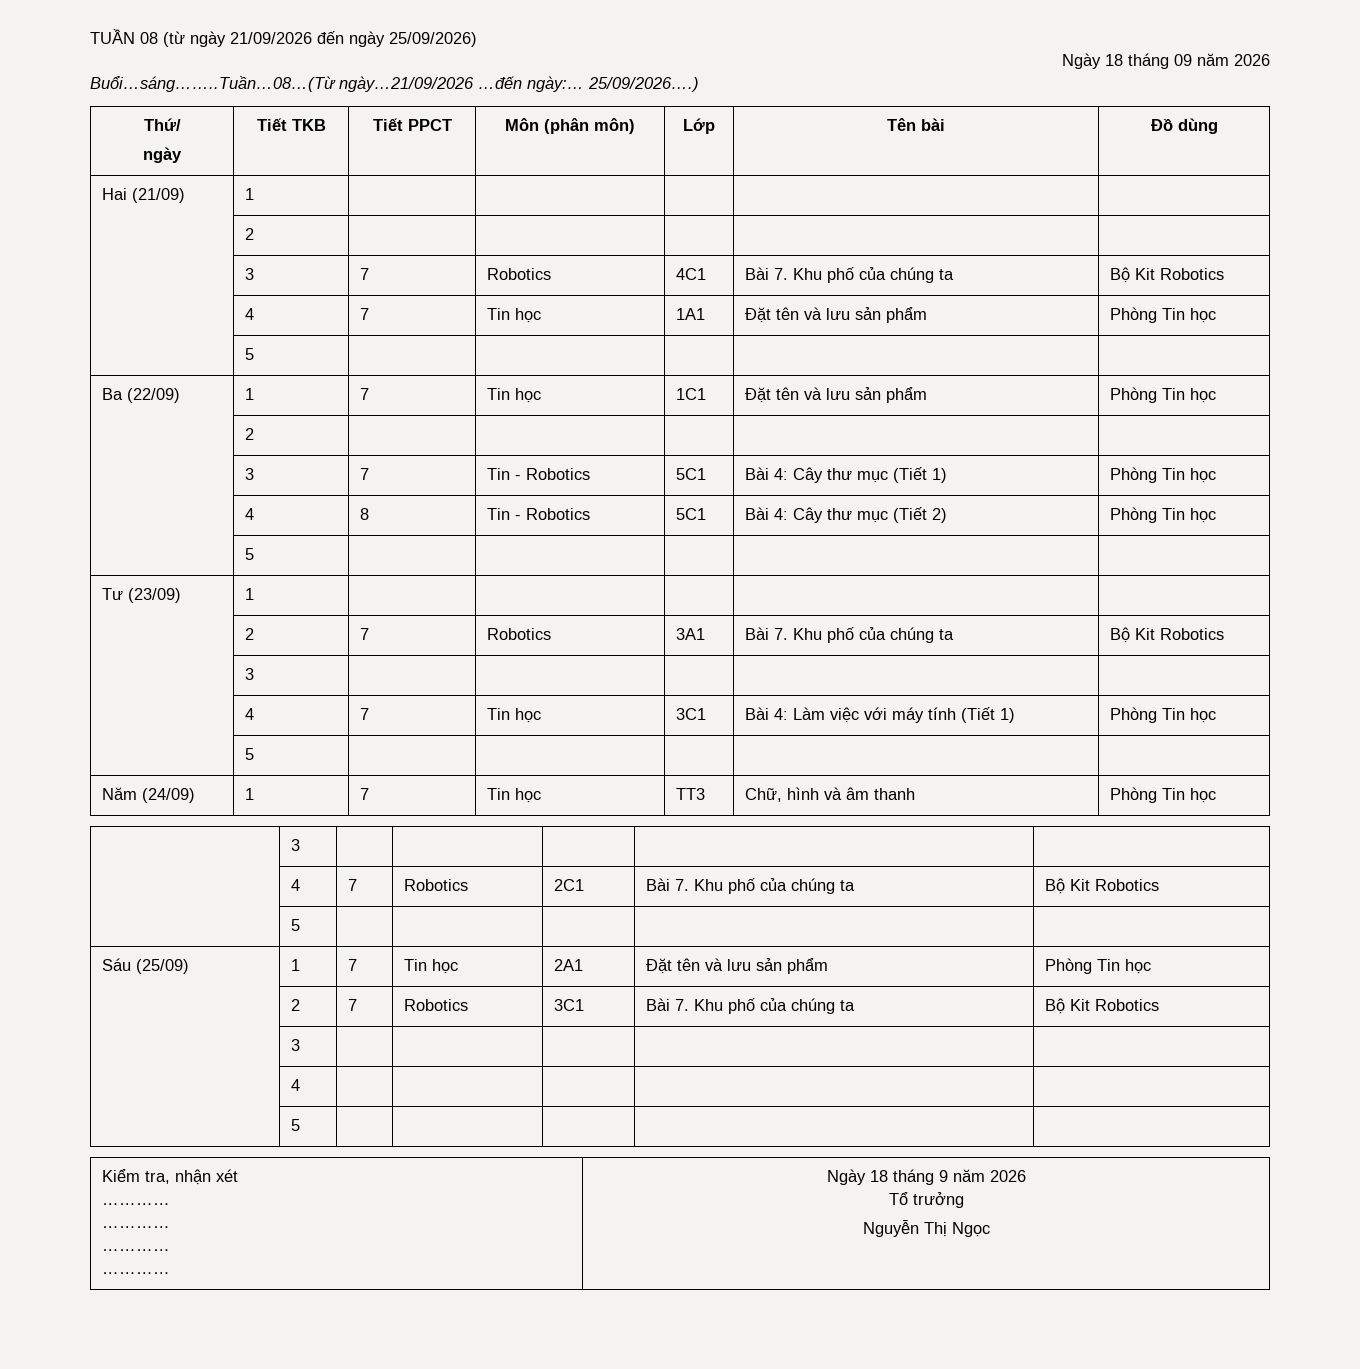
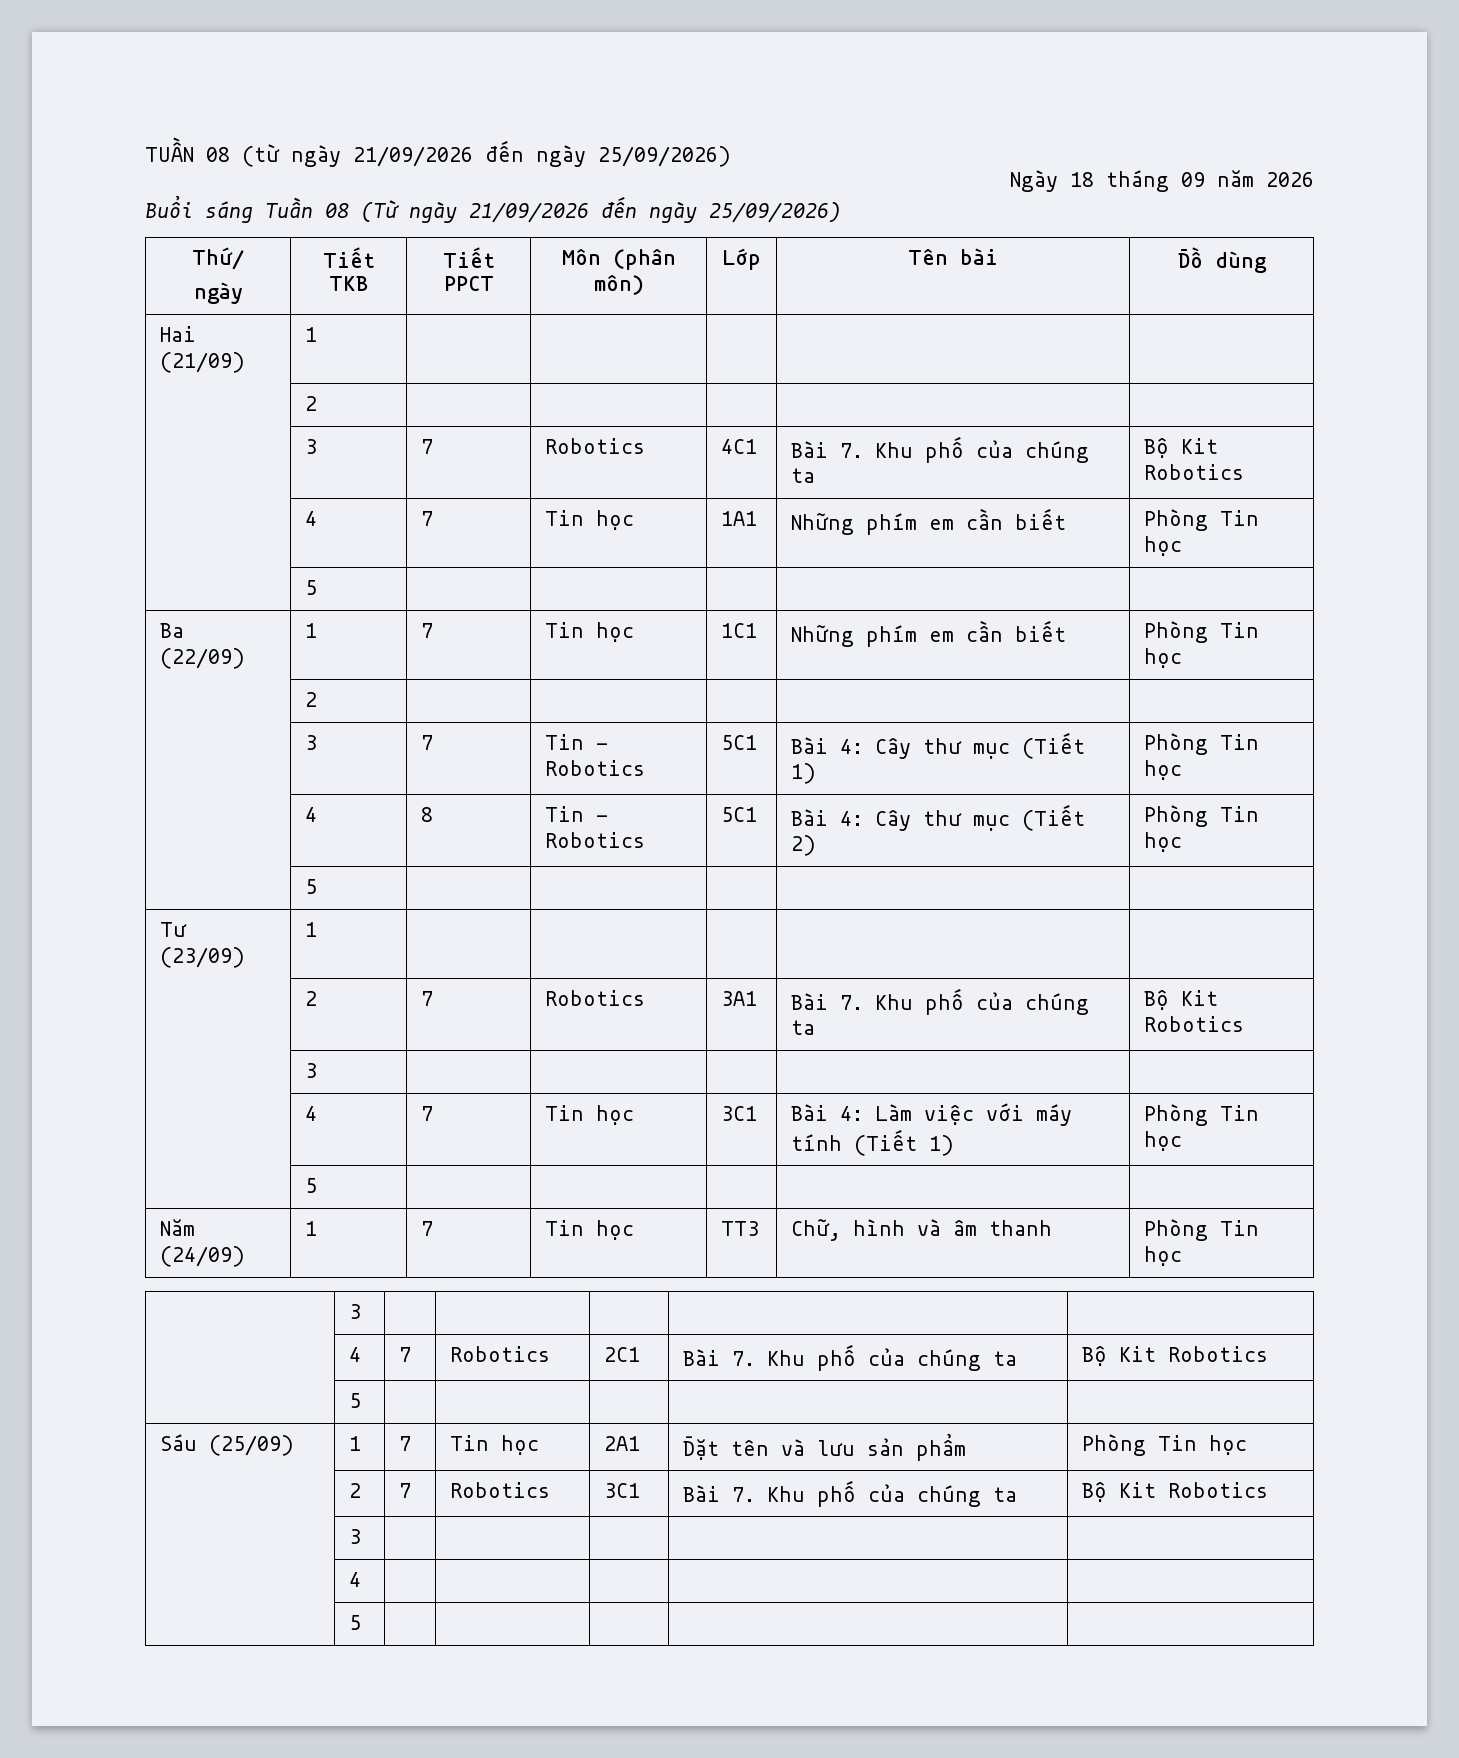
- Buổi…sáng……..Tuần…08…(Từ ngày…21/09/2026 …đến ngày:… 25/09/2026….)
+ Buổi sáng Tuần 08 (Từ ngày 21/09/2026 đến ngày 25/09/2026)
- | 4 | 7 | Tin học | 1A1 | Đặt tên và lưu sản phẩm | Phòng Tin học
+ | 4 | 7 | Tin học | 1A1 | Những phím em cần biết | Phòng Tin học
- Ba (22/09) | 1 | 7 | Tin học | 1C1 | Đặt tên và lưu sản phẩm | Phòng Tin học
+ Ba (22/09) | 1 | 7 | Tin học | 1C1 | Những phím em cần biết | Phòng Tin học
- Kiểm tra, nhận xét
- …………
- …………
- …………
- ………… | Ngày 18 tháng 9 năm 2026
- Tổ trưởng
- Nguyễn Thị Ngọc

